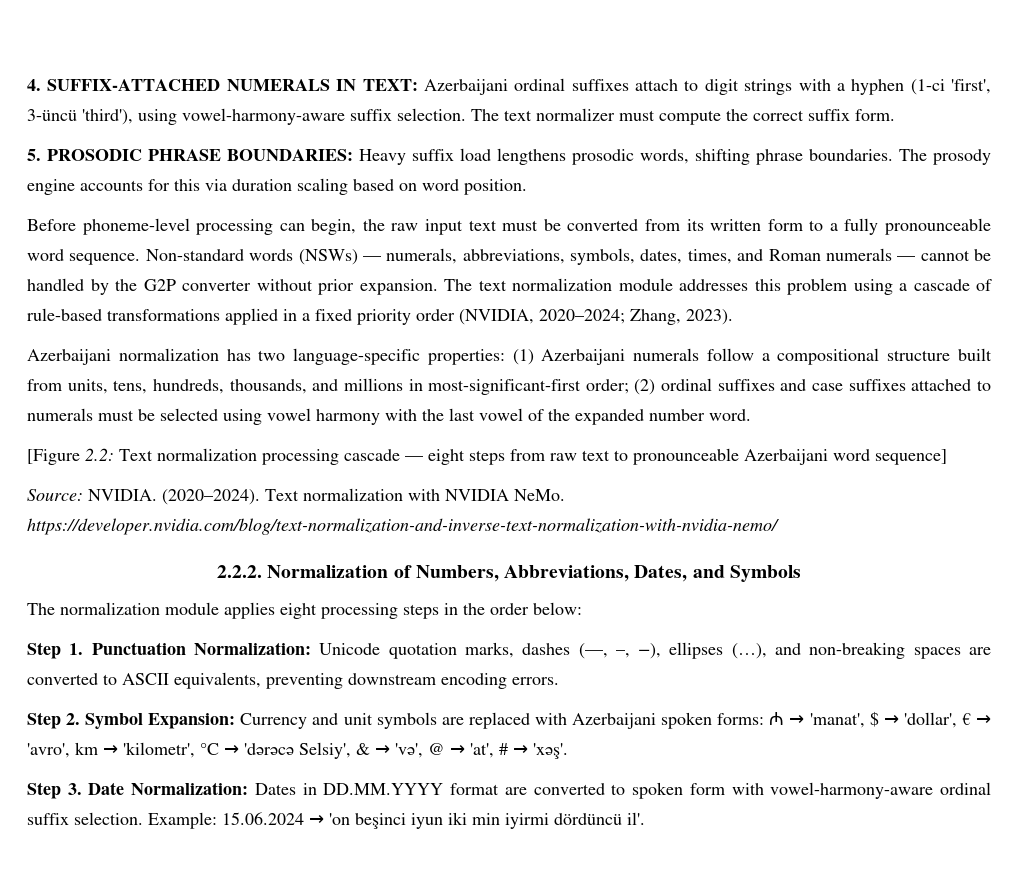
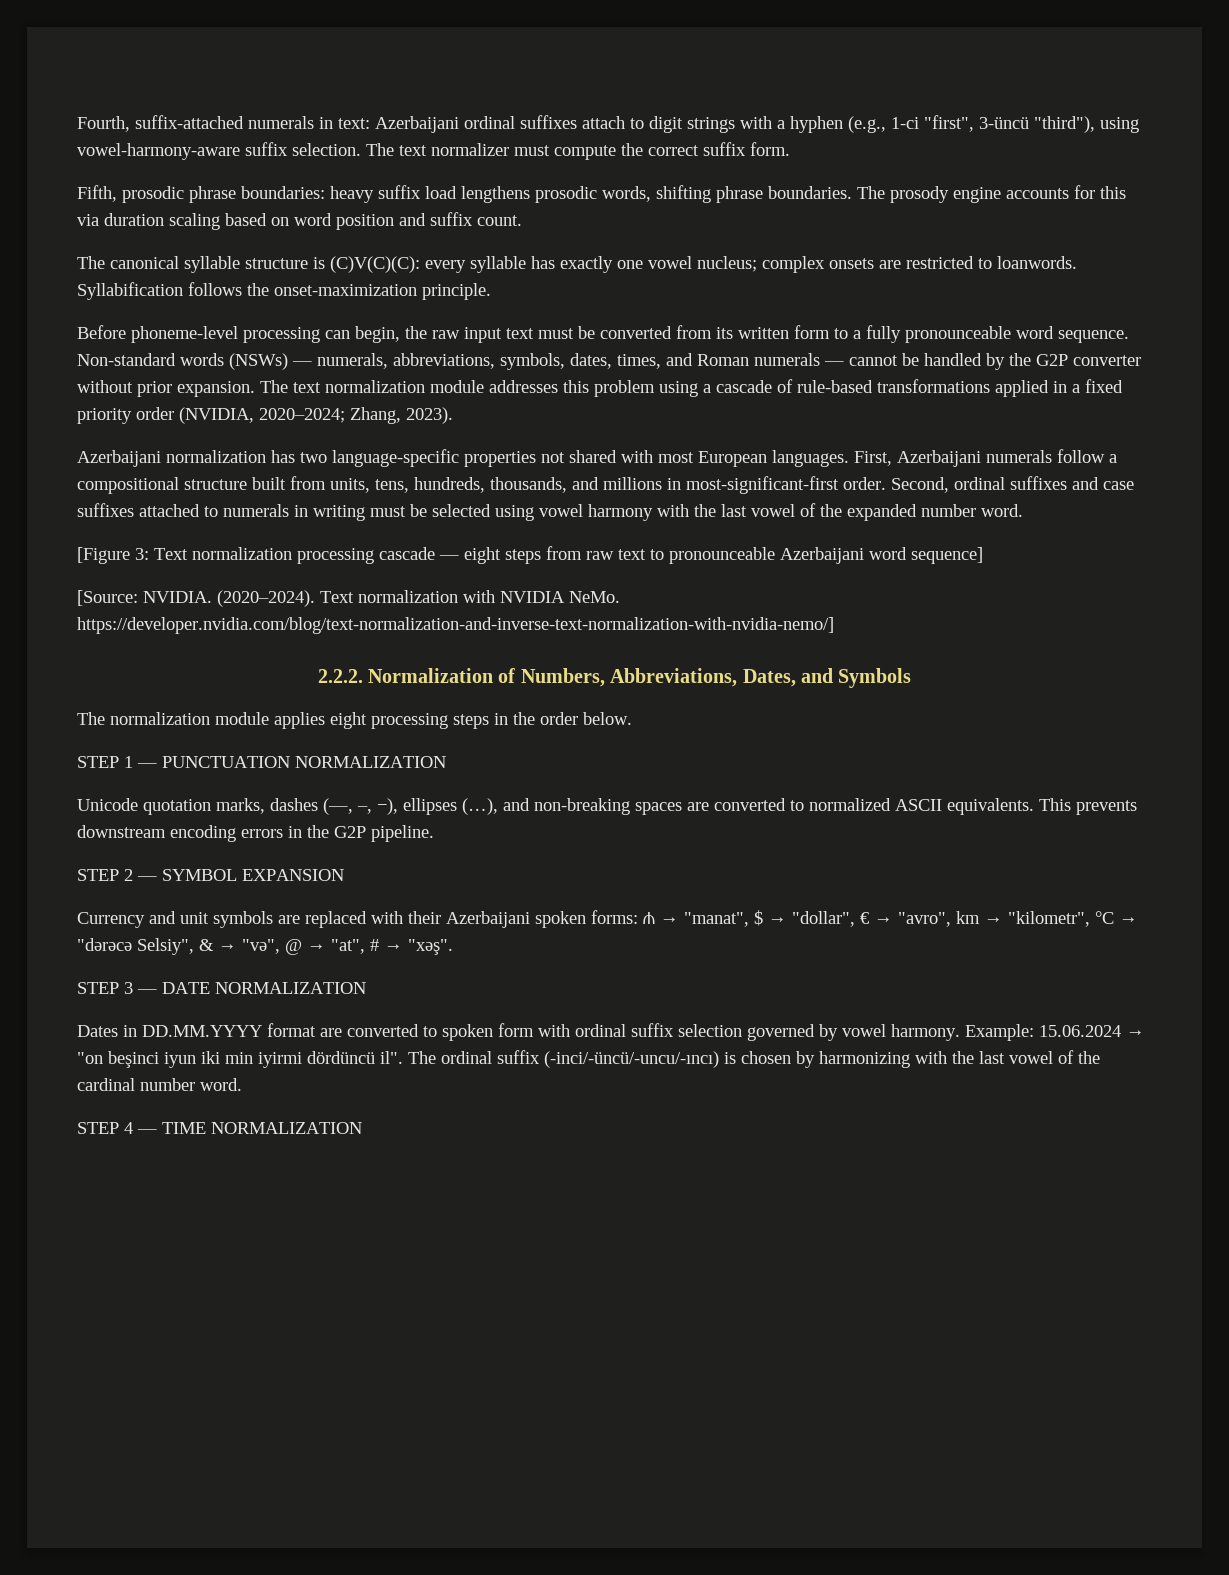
- 4. SUFFIX-ATTACHED NUMERALS IN TEXT: Azerbaijani ordinal suffixes attach to digit strings with a hyphen (1-ci 'first', 3-üncü 'third'), using vowel-harmony-aware suffix selection.
+ Fourth, suffix-attached numerals in text: Azerbaijani ordinal suffixes attach to digit strings with a hyphen (e.g., 1-ci "first", 3-üncü "third"), using vowel-harmony-aware suffix selection.
- 5. PROSODIC PHRASE BOUNDARIES: Heavy suffix load lengthens prosodic words, shifting phrase boundaries.
+ Fifth, prosodic phrase boundaries: heavy suffix load lengthens prosodic words, shifting phrase boundaries.
- The prosody engine accounts for this via duration scaling based on word position.
+ The prosody engine accounts for this via duration scaling based on word position and suffix count.
+ The canonical syllable structure is (C)V(C)(C): every syllable has exactly one vowel nucleus; complex onsets are restricted to loanwords. Syllabification follows the onset-maximization principle.
- Azerbaijani normalization has two language-specific properties: (1) Azerbaijani numerals follow a compositional structure built from units, tens, hundreds, thousands, and millions in most-significant-first order; (2) ordinal suffixes and case suffixes attached to numerals must be selected using vowel harmony with the last vowel of the expanded number word.
+ Azerbaijani normalization has two language-specific properties not shared with most European languages. First, Azerbaijani numerals follow a compositional structure built from units, tens, hundreds, thousands, and millions in most-significant-first order. Second, ordinal suffixes and case suffixes attached to numerals in writing must be selected using vowel harmony with the last vowel of the expanded number word.
- [Figure 2.2: Text normalization processing cascade — eight steps from raw text to pronounceable Azerbaijani word sequence]
+ [Figure 3: Text normalization processing cascade — eight steps from raw text to pronounceable Azerbaijani word sequence]
- Source: NVIDIA.
+ [Source: NVIDIA.
- Text normalization with NVIDIA NeMo. https://developer.nvidia.com/blog/text-normalization-and-inverse-text-normalization-with-nvidia-nemo/
+ Text normalization with NVIDIA NeMo. https://developer.nvidia.com/blog/text-normalization-and-inverse-text-normalization-with-nvidia-nemo/]
- The normalization module applies eight processing steps in the order below:
- Step 1. Punctuation Normalization: Unicode quotation marks, dashes (—, –, −), ellipses (…), and non-breaking spaces are converted to ASCII equivalents, preventing downstream encoding errors.
- Step 2. Symbol Expansion: Currency and unit symbols are replaced with Azerbaijani spoken forms:
+ The normalization module applies eight processing steps in the order below.
+ STEP 1 — PUNCTUATION NORMALIZATION
+ Unicode quotation marks, dashes (—, –, −), ellipses (…), and non-breaking spaces are converted to normalized ASCII equivalents. This prevents downstream encoding errors in the G2P pipeline.
+ STEP 2 — SYMBOL EXPANSION
+ Currency and unit symbols are replaced with their Azerbaijani spoken forms:
- ₼ → 'manat', $ → 'dollar', € → 'avro', km → 'kilometr', °C → 'dərəcə Selsiy', & → 'və', @ → 'at', # → 'xəş'.
- Step 3. Date Normalization: Dates in DD.MM.YYYY format are converted to spoken form with vowel-harmony-aware ordinal suffix selection.
+ ₼ → "manat", $ → "dollar", € → "avro", km → "kilometr", °C → "dərəcə Selsiy", & → "və", @ → "at", # → "xəş".
+ STEP 3 — DATE NORMALIZATION
+ Dates in DD.MM.YYYY format are converted to spoken form with ordinal suffix selection governed by vowel harmony.
- Example: 15.06.2024 → 'on beşinci iyun iki min iyirmi dördüncü il'.
+ Example: 15.06.2024 → "on beşinci iyun iki min iyirmi dördüncü il". The ordinal suffix (-inci/-üncü/-uncu/-ıncı) is chosen by harmonizing with the last vowel of the cardinal number word.
+ STEP 4 — TIME NORMALIZATION

